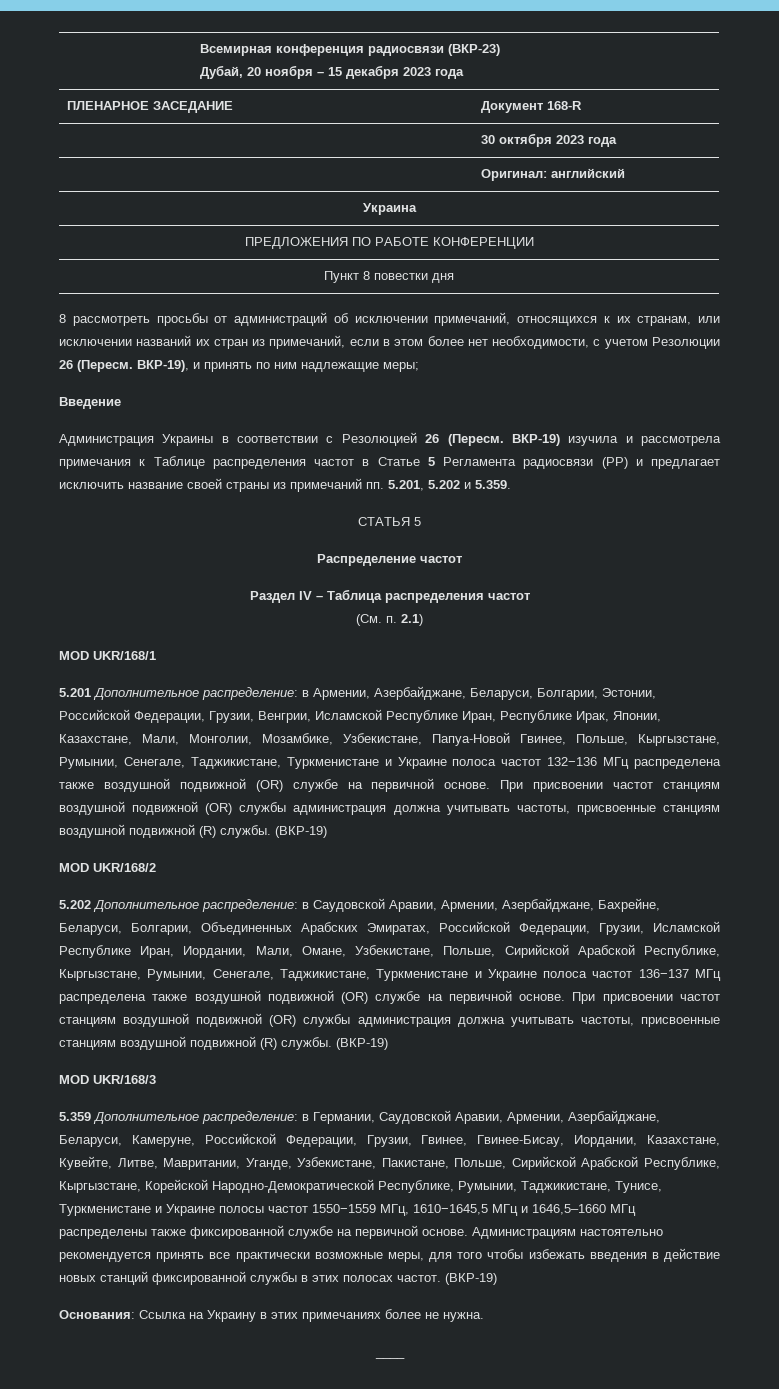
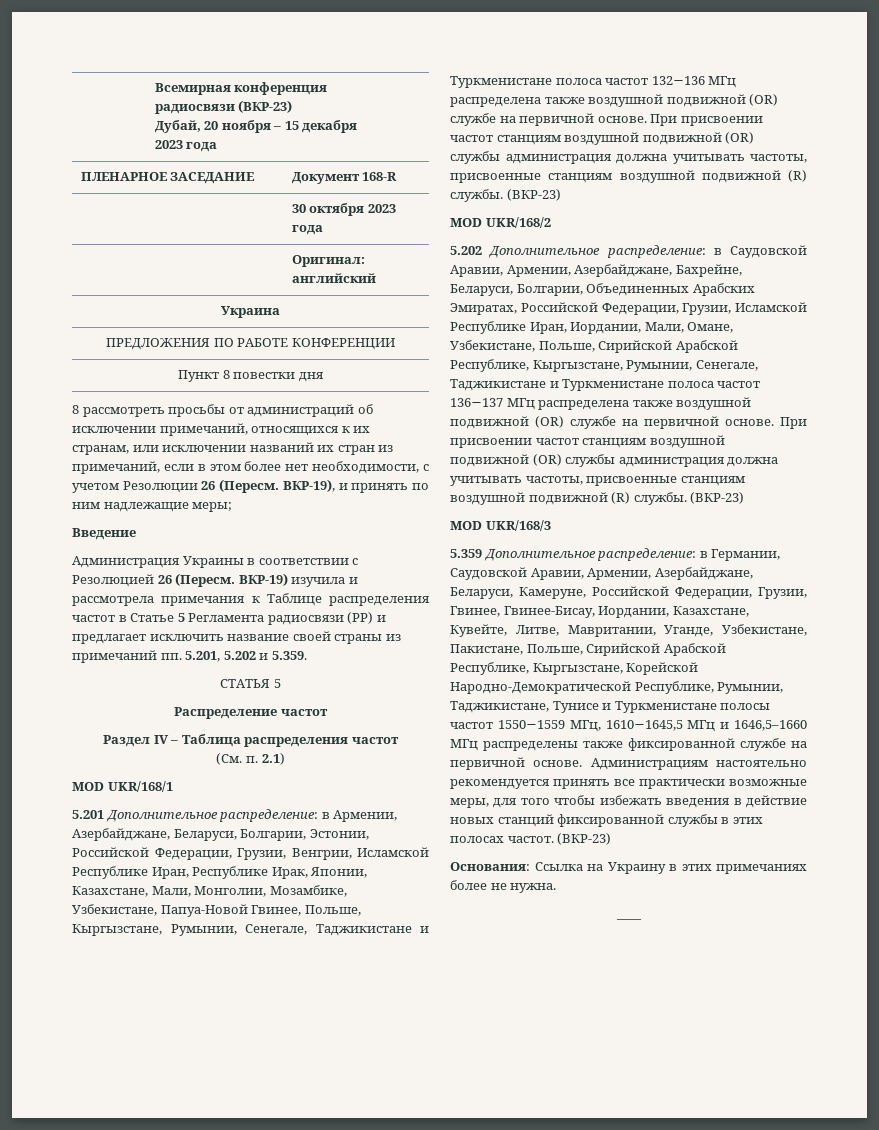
- 5.201 Дополнительное распределение: в Армении, Азербайджане, Беларуси, Болгарии, Эстонии, Российской Федерации, Грузии, Венгрии, Исламской Республике Иран, Республике Ирак, Японии, Казахстане, Мали, Монголии, Мозамбике, Узбекистане, Папуа-Новой Гвинее, Польше, Кыргызстане, Румынии, Сенегале, Таджикистане, Туркменистане и Украине полоса частот 132−136 МГц распределена также воздушной подвижной (OR) службе на первичной основе. При присвоении частот станциям воздушной подвижной (OR) службы администрация должна учитывать частоты, присвоенные станциям воздушной подвижной (R) службы. (ВКР-19)
+ 5.201 Дополнительное распределение: в Армении, Азербайджане, Беларуси, Болгарии, Эстонии, Российской Федерации, Грузии, Венгрии, Исламской Республике Иран, Республике Ирак, Японии, Казахстане, Мали, Монголии, Мозамбике, Узбекистане, Папуа-Новой Гвинее, Польше, Кыргызстане, Румынии, Сенегале, Таджикистане и Туркменистане полоса частот 132−136 МГц распределена также воздушной подвижной (OR) службе на первичной основе. При присвоении частот станциям воздушной подвижной (OR) службы администрация должна учитывать частоты, присвоенные станциям воздушной подвижной (R) службы. (ВКР-23)
- 5.202 Дополнительное распределение: в Саудовской Аравии, Армении, Азербайджане, Бахрейне, Беларуси, Болгарии, Объединенных Арабских Эмиратах, Российской Федерации, Грузии, Исламской Республике Иран, Иордании, Мали, Омане, Узбекистане, Польше, Сирийской Арабской Республике, Кыргызстане, Румынии, Сенегале, Таджикистане, Туркменистане и Украине полоса частот 136−137 МГц распределена также воздушной подвижной (OR) службе на первичной основе. При присвоении частот станциям воздушной подвижной (OR) службы администрация должна учитывать частоты, присвоенные станциям воздушной подвижной (R) службы. (ВКР-19)
+ 5.202 Дополнительное распределение: в Саудовской Аравии, Армении, Азербайджане, Бахрейне, Беларуси, Болгарии, Объединенных Арабских Эмиратах, Российской Федерации, Грузии, Исламской Республике Иран, Иордании, Мали, Омане, Узбекистане, Польше, Сирийской Арабской Республике, Кыргызстане, Румынии, Сенегале, Таджикистане и Туркменистане полоса частот 136−137 МГц распределена также воздушной подвижной (OR) службе на первичной основе. При присвоении частот станциям воздушной подвижной (OR) службы администрация должна учитывать частоты, присвоенные станциям воздушной подвижной (R) службы. (ВКР-23)
- 5.359 Дополнительное распределение: в Германии, Саудовской Аравии, Армении, Азербайджане, Беларуси, Камеруне, Российской Федерации, Грузии, Гвинее, Гвинее-Бисау, Иордании, Казахстане, Кувейте, Литве, Мавритании, Уганде, Узбекистане, Пакистане, Польше, Сирийской Арабской Республике, Кыргызстане, Корейской Народно-Демократической Республике, Румынии, Таджикистане, Тунисе, Туркменистане и Украине полосы частот 1550−1559 МГц, 1610−1645,5 МГц и 1646,5–1660 МГц распределены также фиксированной службе на первичной основе.
+ 5.359 Дополнительное распределение: в Германии, Саудовской Аравии, Армении, Азербайджане, Беларуси, Камеруне, Российской Федерации, Грузии, Гвинее, Гвинее-Бисау, Иордании, Казахстане, Кувейте, Литве, Мавритании, Уганде, Узбекистане, Пакистане, Польше, Сирийской Арабской Республике, Кыргызстане, Корейской Народно-Демократической Республике, Румынии, Таджикистане, Тунисе и Туркменистане полосы частот 1550−1559 МГц, 1610−1645,5 МГц и 1646,5–1660 МГц распределены также фиксированной службе на первичной основе.
- Администрациям настоятельно рекомендуется принять все практически возможные меры, для того чтобы избежать введения в действие новых станций фиксированной службы в этих полосах частот. (ВКР-19)
+ Администрациям настоятельно рекомендуется принять все практически возможные меры, для того чтобы избежать введения в действие новых станций фиксированной службы в этих полосах частот. (ВКР-23)

